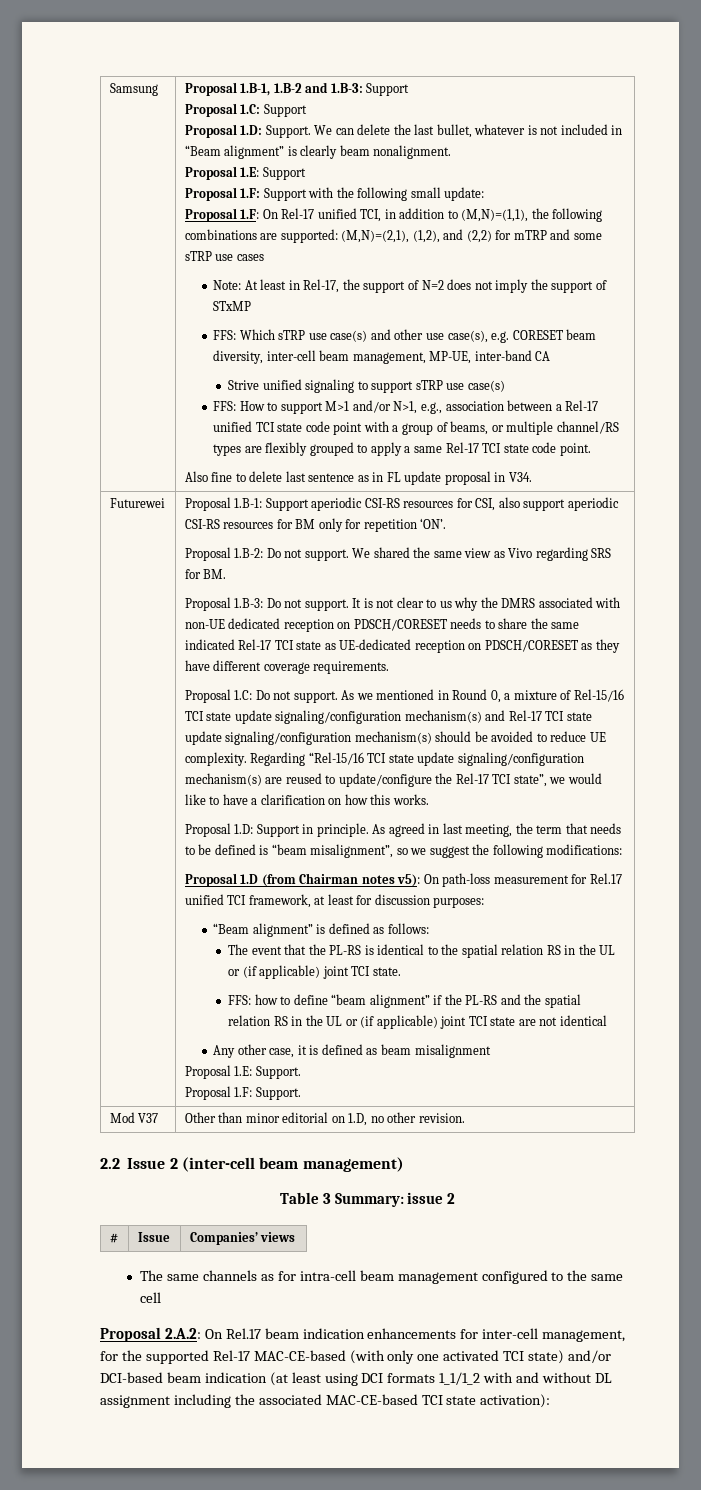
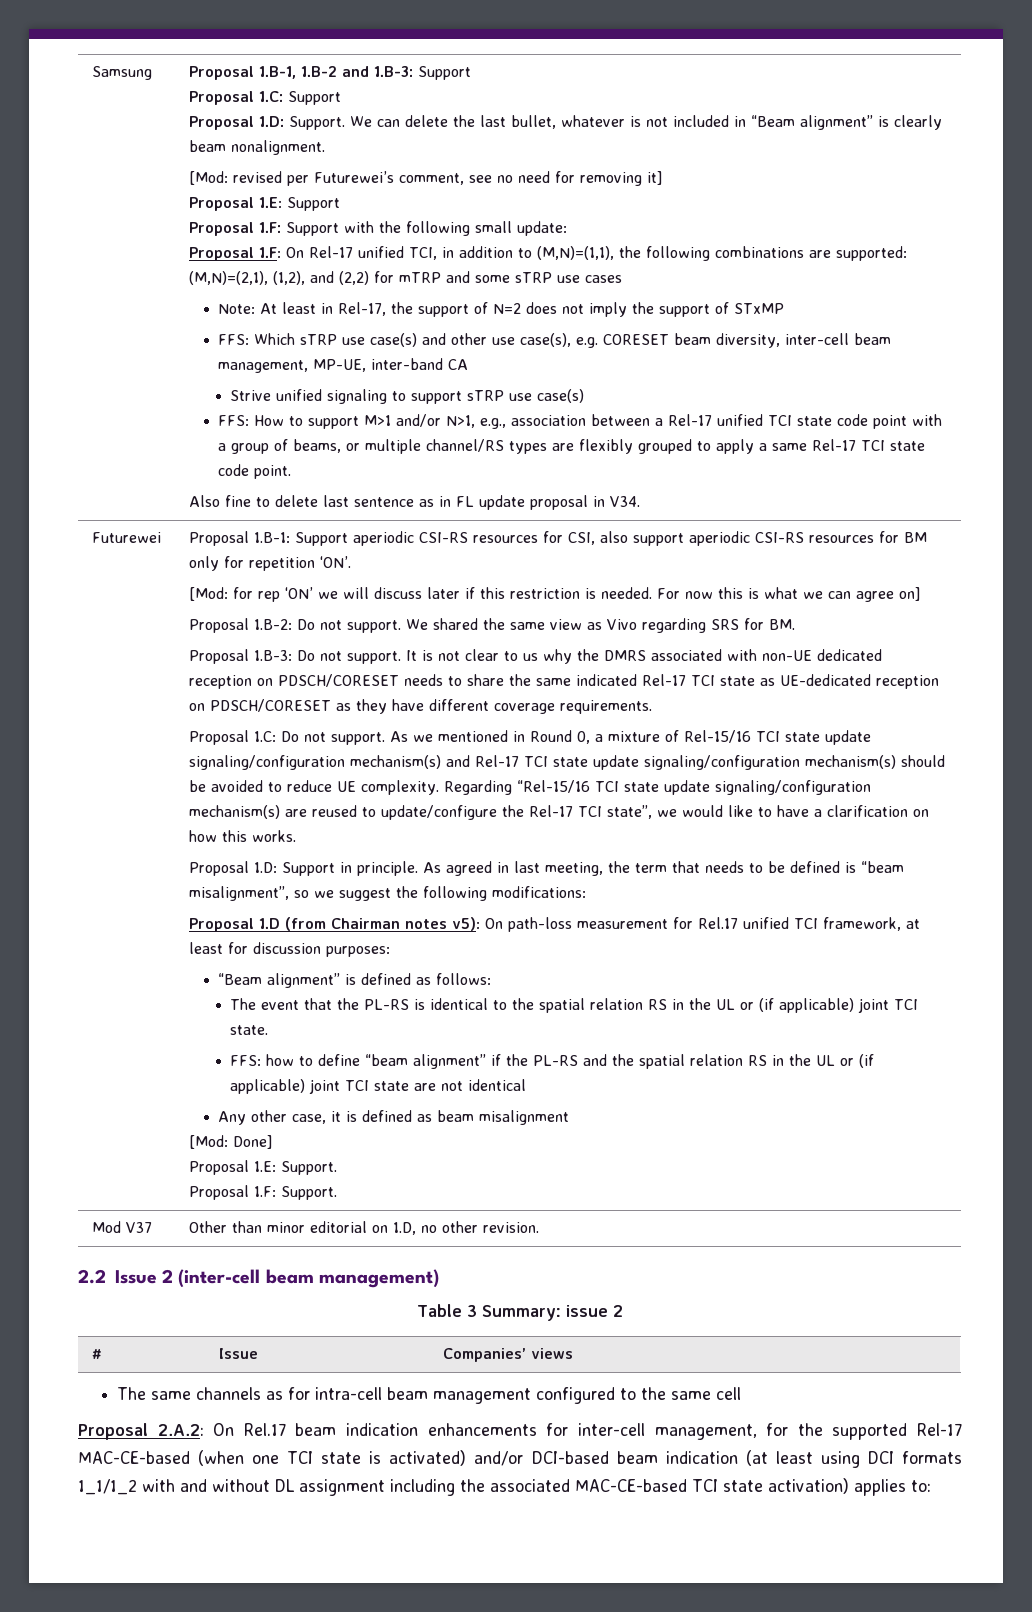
+ [Mod: revised per Futurewei’s comment, see no need for removing it]
+ [Mod: for rep ‘ON’ we will discuss later if this restriction is needed. For now this is what we can agree on]
+ [Mod: Done]
- Proposal 2.A.2: On Rel.17 beam indication enhancements for inter-cell management, for the supported Rel-17 MAC-CE-based (with only one activated TCI state) and/or DCI-based beam indication (at least using DCI formats 1_1/1_2 with and without DL assignment including the associated MAC-CE-based TCI state activation):
+ Proposal 2.A.2: On Rel.17 beam indication enhancements for inter-cell management, for the supported Rel-17 MAC-CE-based (when one TCI state is activated) and/or DCI-based beam indication (at least using DCI formats 1_1/1_2 with and without DL assignment including the associated MAC-CE-based TCI state activation) applies to:

